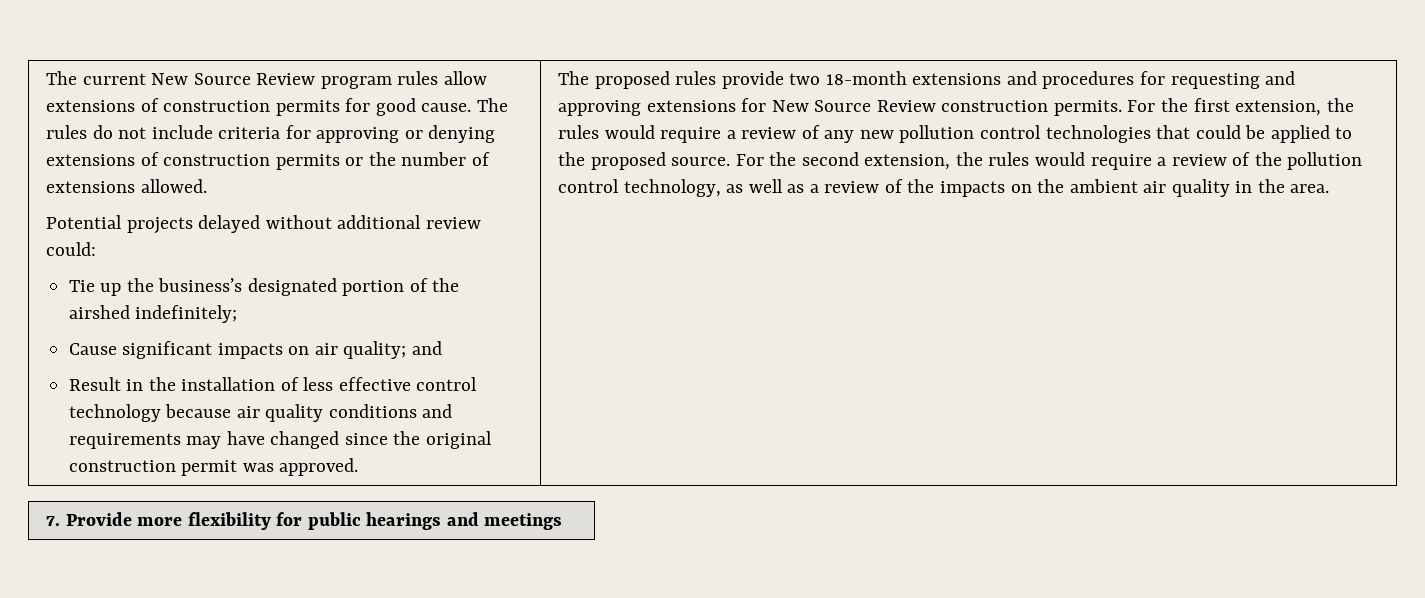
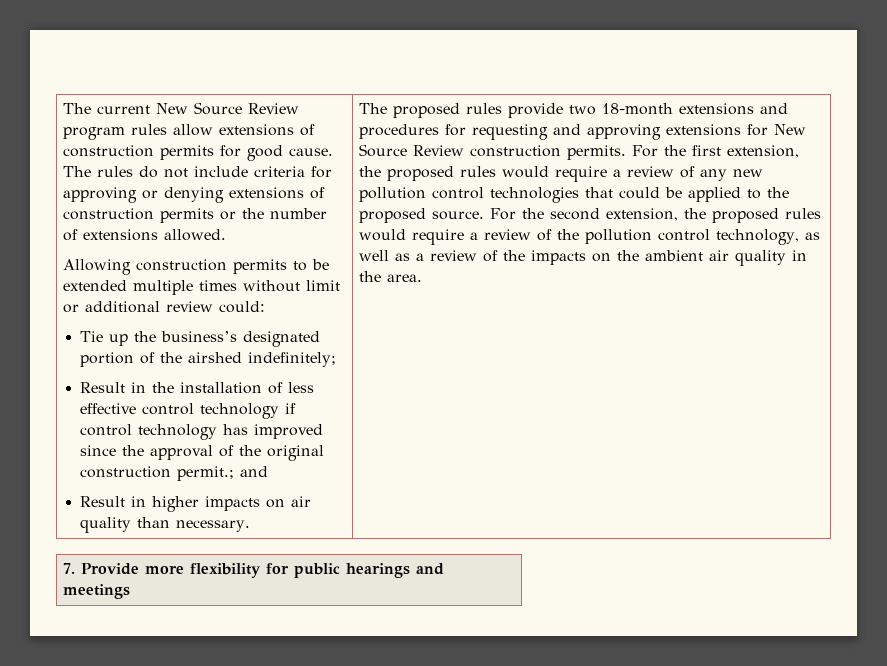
- Potential projects delayed without additional review could:
+ Allowing construction permits to be extended multiple times without limit or additional review could:
- Cause significant impacts on air quality; and
- Result in the installation of less effective control technology because air quality conditions and requirements may have changed since the original construction permit was approved.
+ Result in the installation of less effective control technology if control technology has improved since the approval of the original construction permit.; and
+ Result in higher impacts on air quality than necessary.
- For the first extension, the rules would require a review of any new pollution control technologies that could be applied to the proposed source.
+ For the first extension, the proposed rules would require a review of any new pollution control technologies that could be applied to the proposed source.
- For the second extension, the rules would require a review of the pollution control technology, as well as a review of the impacts on the ambient air quality in the area.
+ For the second extension, the proposed rules would require a review of the pollution control technology, as well as a review of the impacts on the ambient air quality in the area.

